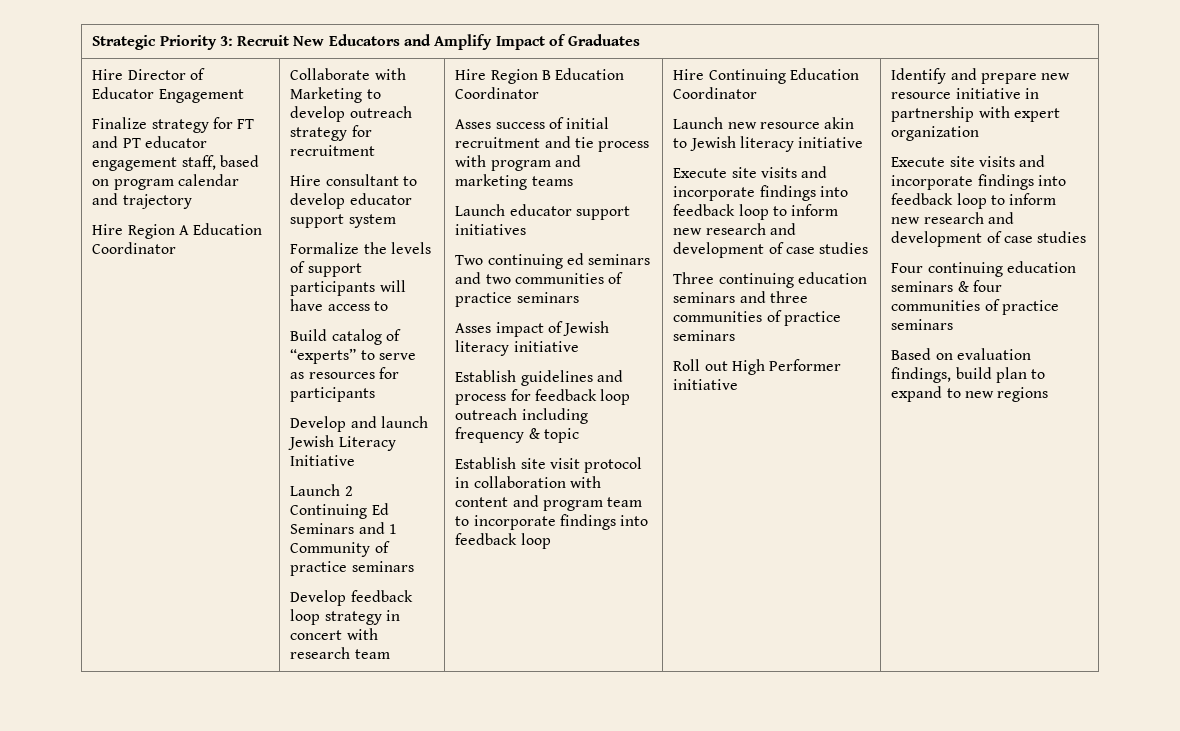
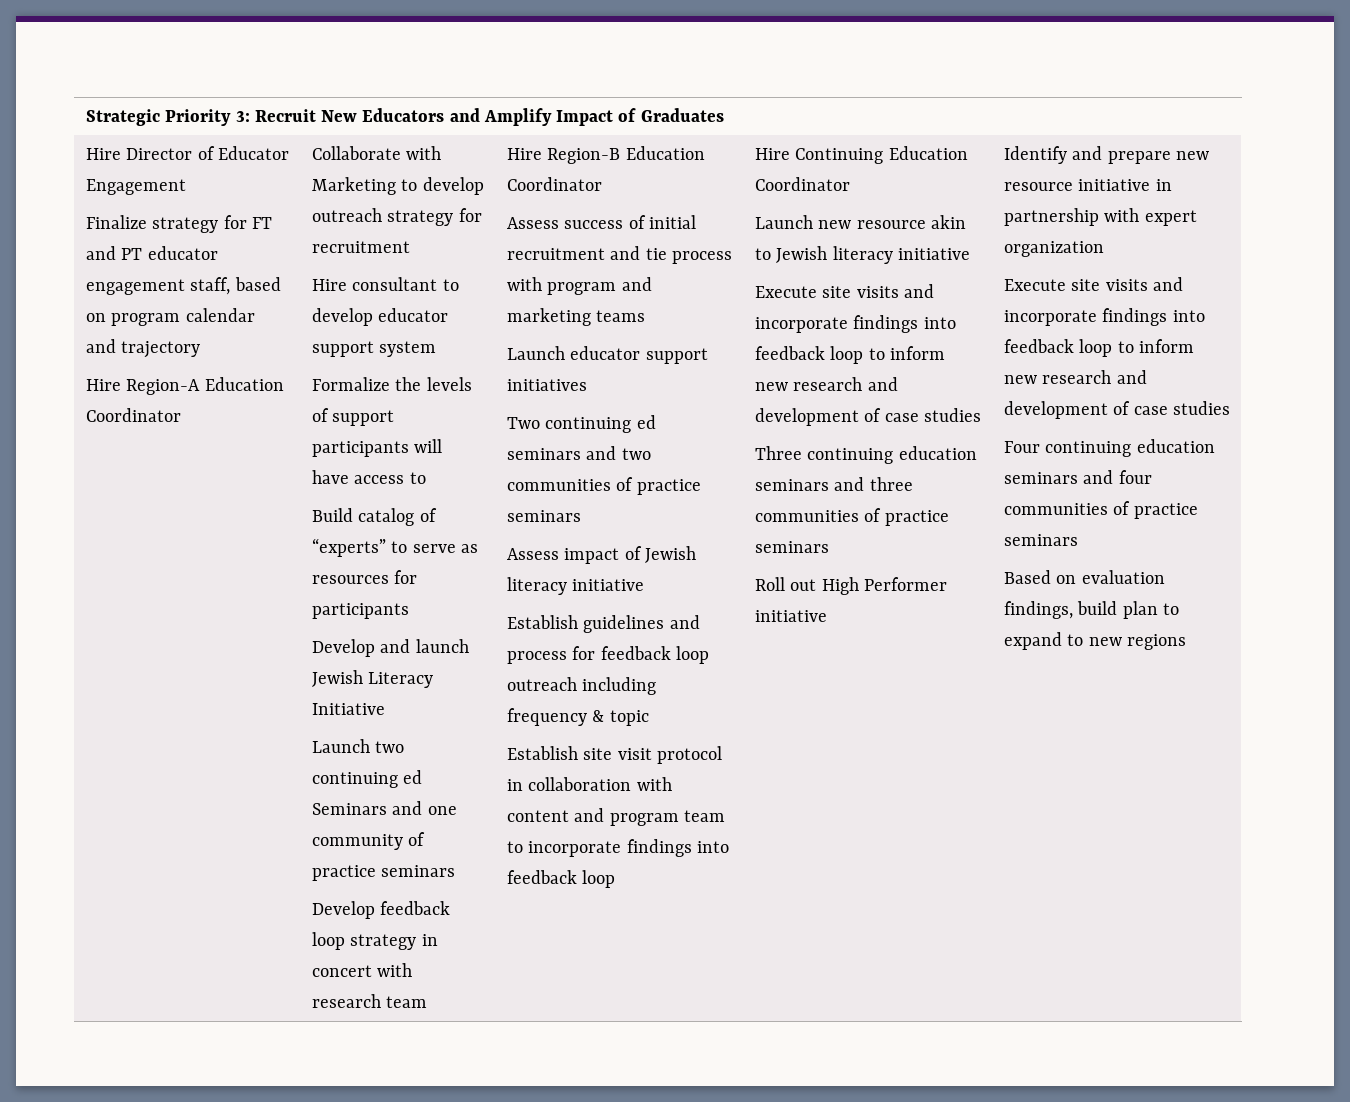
- Hire Region A Education Coordinator
+ Hire Region-A Education Coordinator
- Launch 2 Continuing Ed Seminars and 1 Community of practice seminars
+ Launch two continuing ed Seminars and one community of practice seminars
- Hire Region B Education Coordinator
- Asses success of initial recruitment and tie process with program and marketing teams
+ Hire Region-B Education Coordinator
+ Assess success of initial recruitment and tie process with program and marketing teams
- Asses impact of Jewish literacy initiative
+ Assess impact of Jewish literacy initiative
- Four continuing education seminars & four communities of practice seminars
+ Four continuing education seminars and four communities of practice seminars

